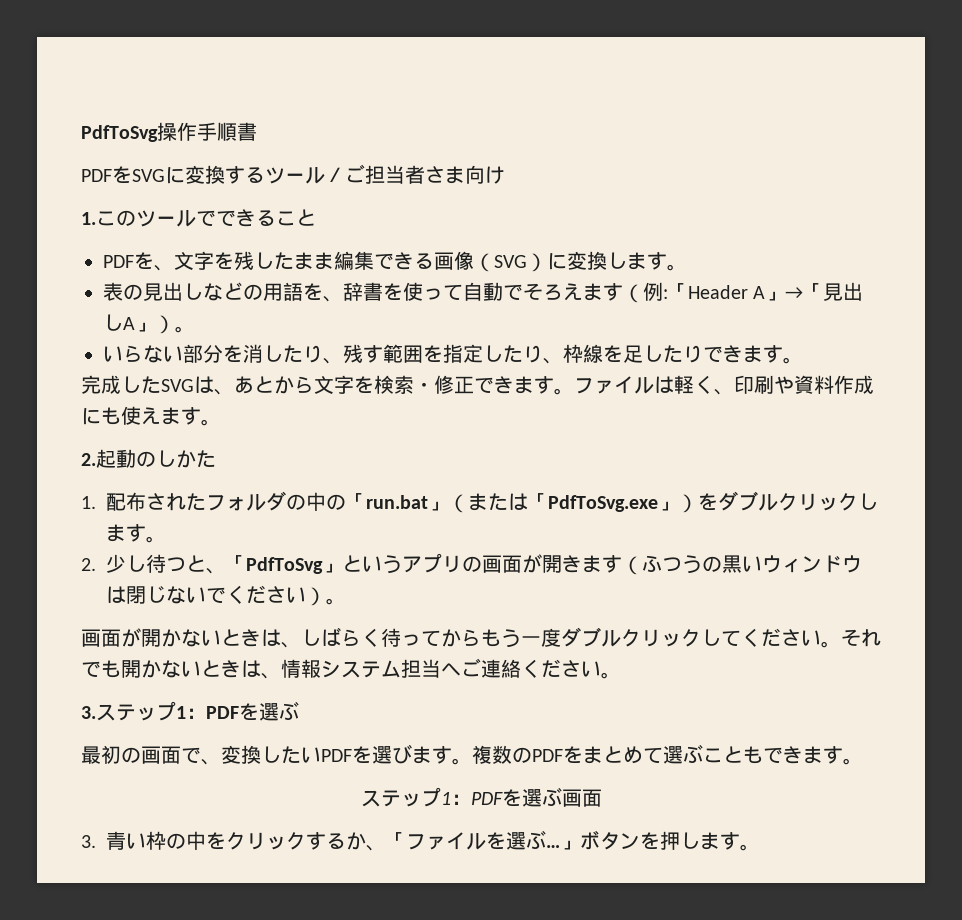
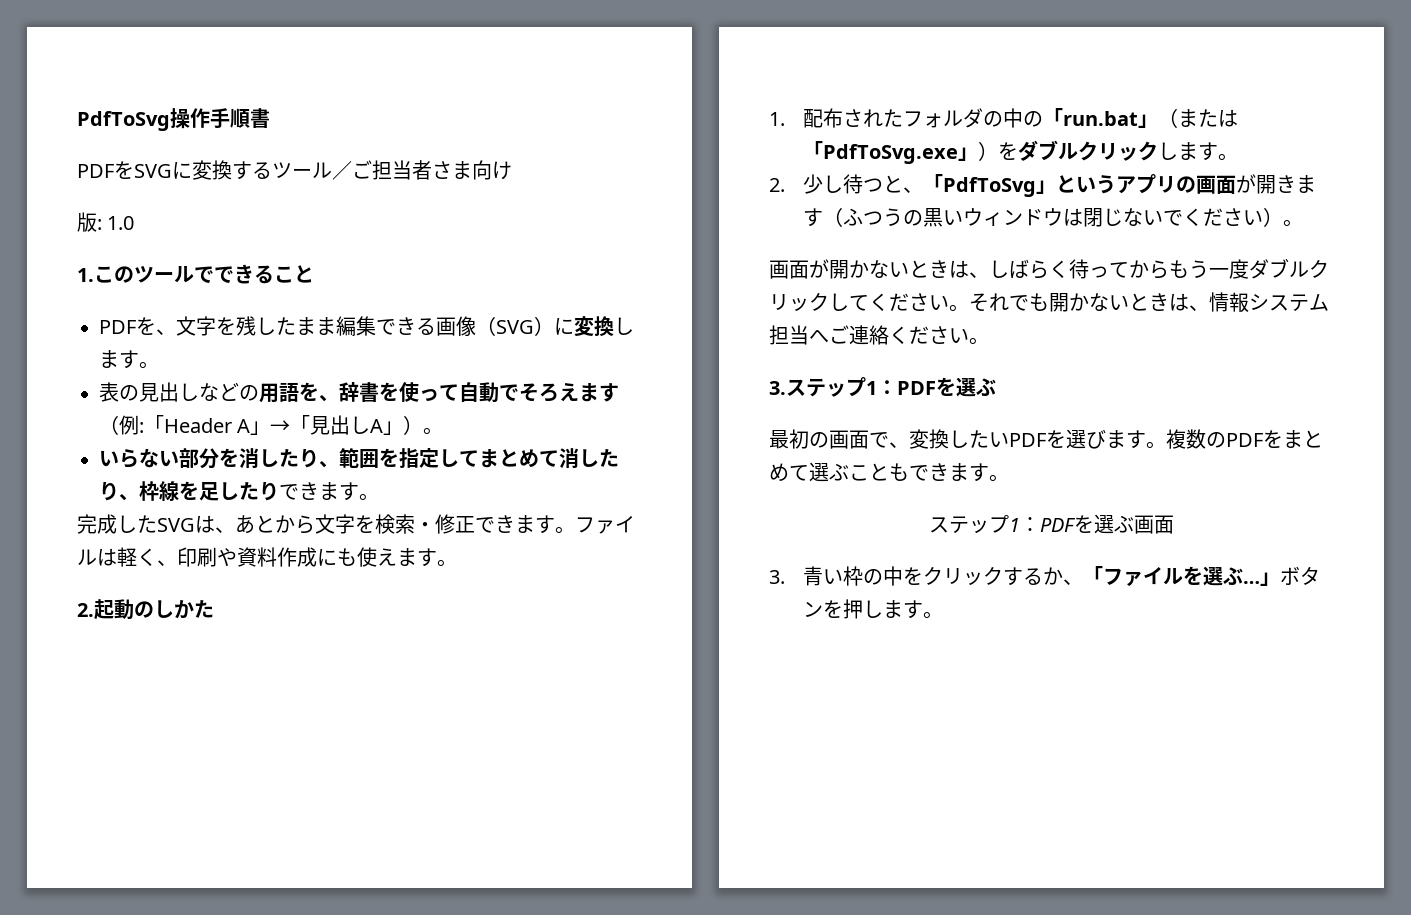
+ 版: 1.0
- いらない部分を消したり、残す範囲を指定したり、枠線を足したりできます。
+ いらない部分を消したり、範囲を指定してまとめて消したり、枠線を足したりできます。

